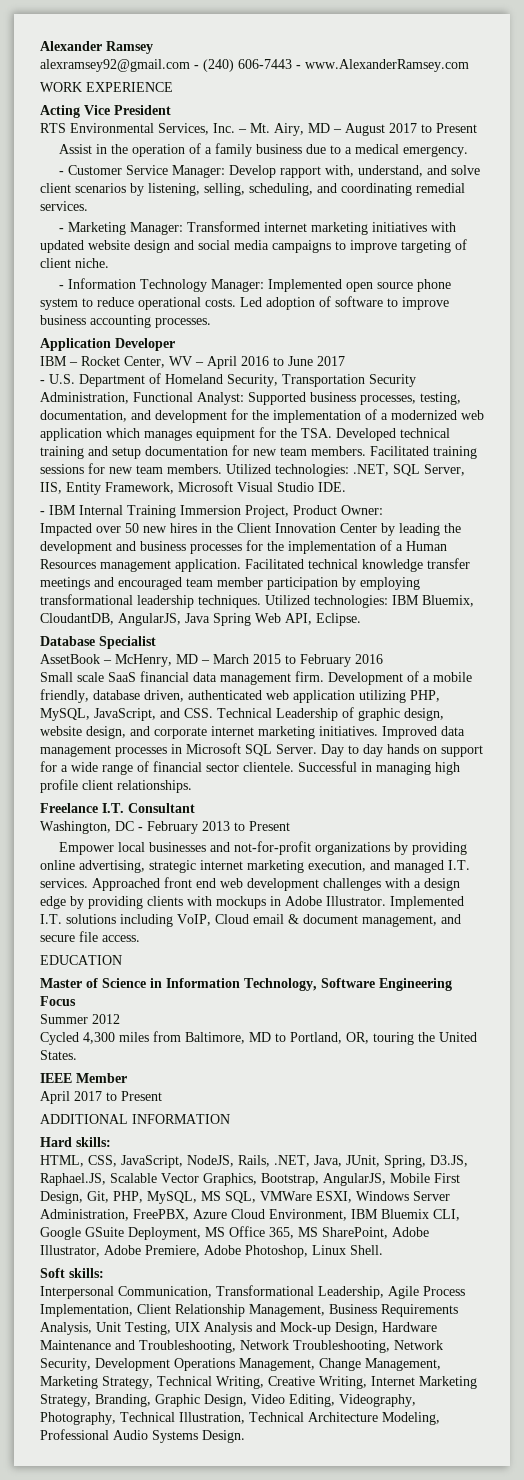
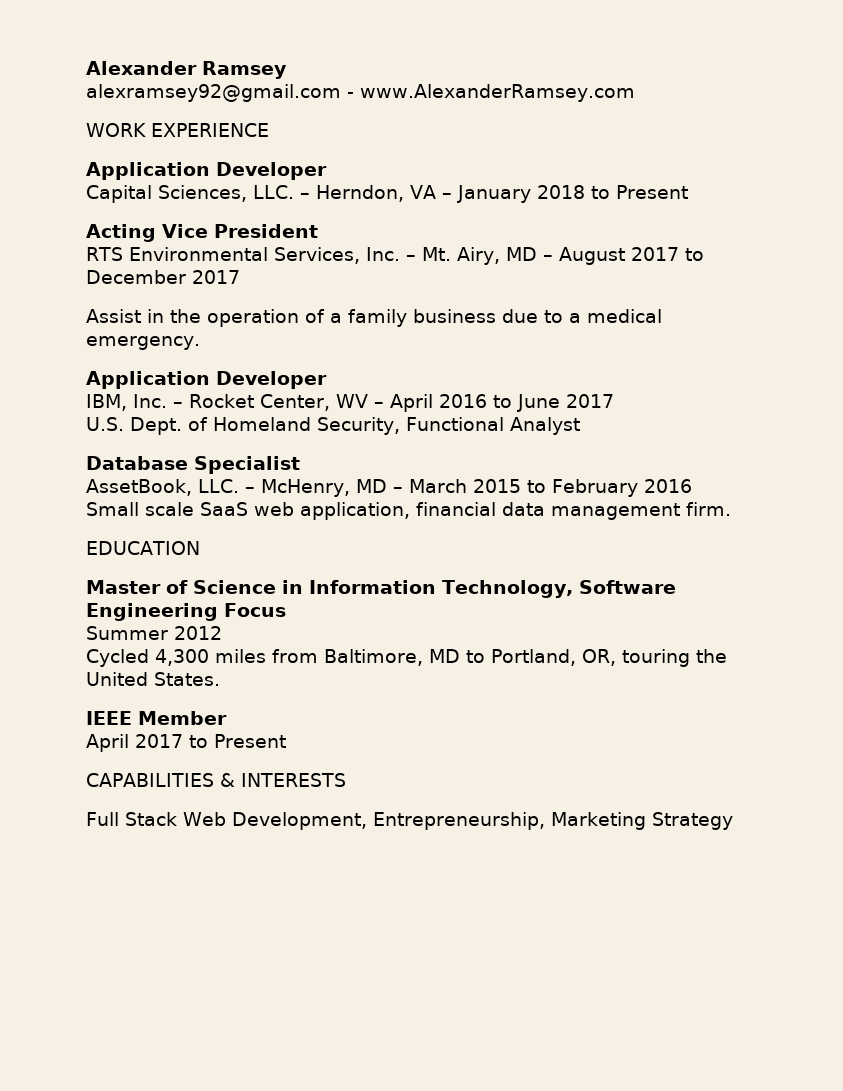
- alexramsey92@gmail.com - (240) 606-7443 - www.AlexanderRamsey.com
+ alexramsey92@gmail.com - www.AlexanderRamsey.com
  WORK EXPERIENCE
+ Application Developer
+ Capital Sciences, LLC. – Herndon, VA – January 2018 to Present
- RTS Environmental Services, Inc. – Mt. Airy, MD – August 2017 to Present
+ RTS Environmental Services, Inc. – Mt. Airy, MD – August 2017 to December 2017
  Assist in the operation of a family business due to a medical emergency.
- - Customer Service Manager: Develop rapport with, understand, and solve client scenarios by listening, selling, scheduling, and coordinating remedial services.
- - Marketing Manager: Transformed internet marketing initiatives with updated website design and social media campaigns to improve targeting of client niche.
- - Information Technology Manager: Implemented open source phone system to reduce operational costs. Led adoption of software to improve business accounting processes.
  Application Developer
- IBM – Rocket Center, WV – April 2016 to June 2017
+ IBM, Inc. – Rocket Center, WV – April 2016 to June 2017
- - U.S. Department of Homeland Security, Transportation Security Administration, Functional Analyst: Supported business processes, testing, documentation, and development for the implementation of a modernized web application which manages equipment for the TSA. Developed technical training and setup documentation for new team members. Facilitated training sessions for new team members. Utilized technologies: .NET, SQL Server, IIS, Entity Framework, Microsoft Visual Studio IDE.
- - IBM Internal Training Immersion Project, Product Owner:
- Impacted over 50 new hires in the Client Innovation Center by leading the development and business processes for the implementation of a Human Resources management application. Facilitated technical knowledge transfer meetings and encouraged team member participation by employing transformational leadership techniques. Utilized technologies: IBM Bluemix, CloudantDB, AngularJS, Java Spring Web API, Eclipse.
+ U.S. Dept. of Homeland Security, Functional Analyst
- AssetBook – McHenry, MD – March 2015 to February 2016
+ AssetBook, LLC. – McHenry, MD – March 2015 to February 2016
- Small scale SaaS financial data management firm. Development of a mobile friendly, database driven, authenticated web application utilizing PHP, MySQL, JavaScript, and CSS. Technical Leadership of graphic design, website design, and corporate internet marketing initiatives. Improved data management processes in Microsoft SQL Server. Day to day hands on support for a wide range of financial sector clientele. Successful in managing high profile client relationships.
- Freelance I.T. Consultant
- Washington, DC - February 2013 to Present
- Empower local businesses and not-for-profit organizations by providing online advertising, strategic internet marketing execution, and managed I.T. services. Approached front end web development challenges with a design edge by providing clients with mockups in Adobe Illustrator. Implemented I.T. solutions including VoIP, Cloud email & document management, and secure file access.
+ Small scale SaaS web application, financial data management firm.
- ADDITIONAL INFORMATION
- Hard skills:
- HTML, CSS, JavaScript, NodeJS, Rails, .NET, Java, JUnit, Spring, D3.JS, Raphael.JS, Scalable Vector Graphics, Bootstrap, AngularJS, Mobile First Design, Git, PHP, MySQL, MS SQL, VMWare ESXI, Windows Server Administration, FreePBX, Azure Cloud Environment, IBM Bluemix CLI, Google GSuite Deployment, MS Office 365, MS SharePoint, Adobe Illustrator, Adobe Premiere, Adobe Photoshop, Linux Shell.
- Soft skills:
- Interpersonal Communication, Transformational Leadership, Agile Process Implementation, Client Relationship Management, Business Requirements Analysis, Unit Testing, UIX Analysis and Mock-up Design, Hardware Maintenance and Troubleshooting, Network Troubleshooting, Network Security, Development Operations Management, Change Management, Marketing Strategy, Technical Writing, Creative Writing, Internet Marketing Strategy, Branding, Graphic Design, Video Editing, Videography, Photography, Technical Illustration, Technical Architecture Modeling, Professional Audio Systems Design.
+ CAPABILITIES & INTERESTS
+ Full Stack Web Development, Entrepreneurship, Marketing Strategy

